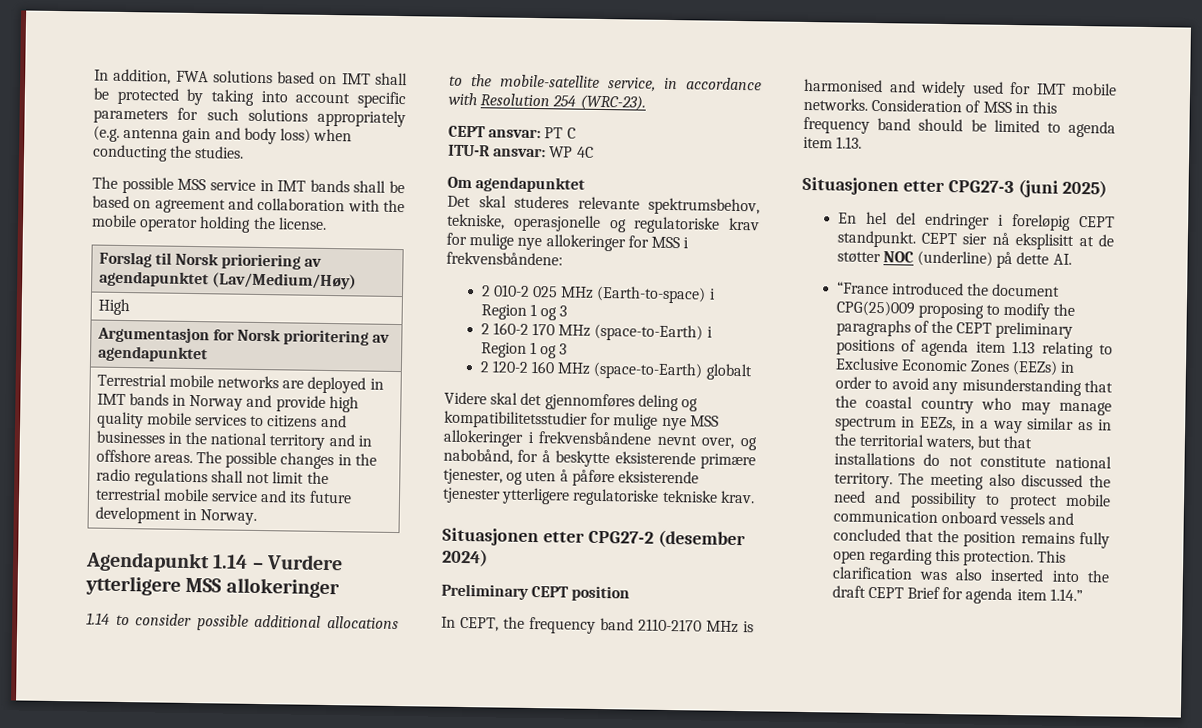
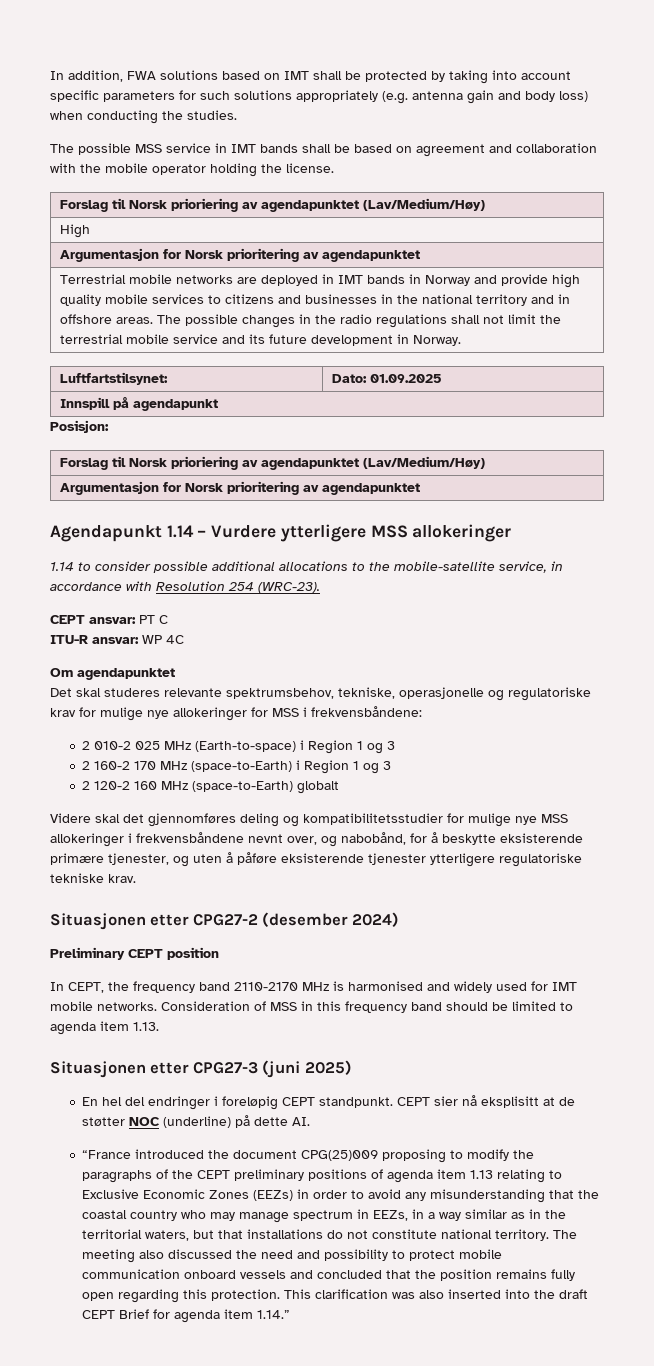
+ Luftfartstilsynet: | Dato: 01.09.2025
+ Innspill på agendapunkt
+ Posisjon:
+ Forslag til Norsk prioriering av agendapunktet (Lav/Medium/Høy)
+ Argumentasjon for Norsk prioritering av agendapunktet

